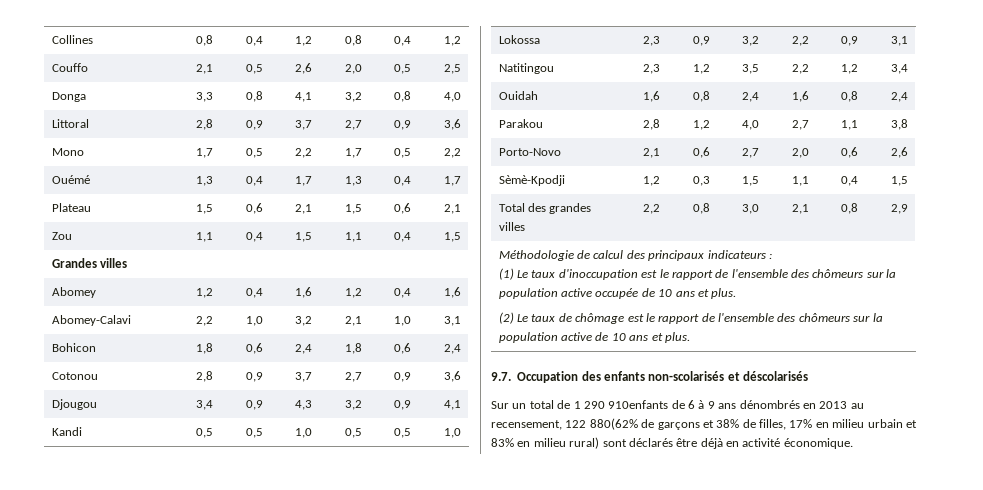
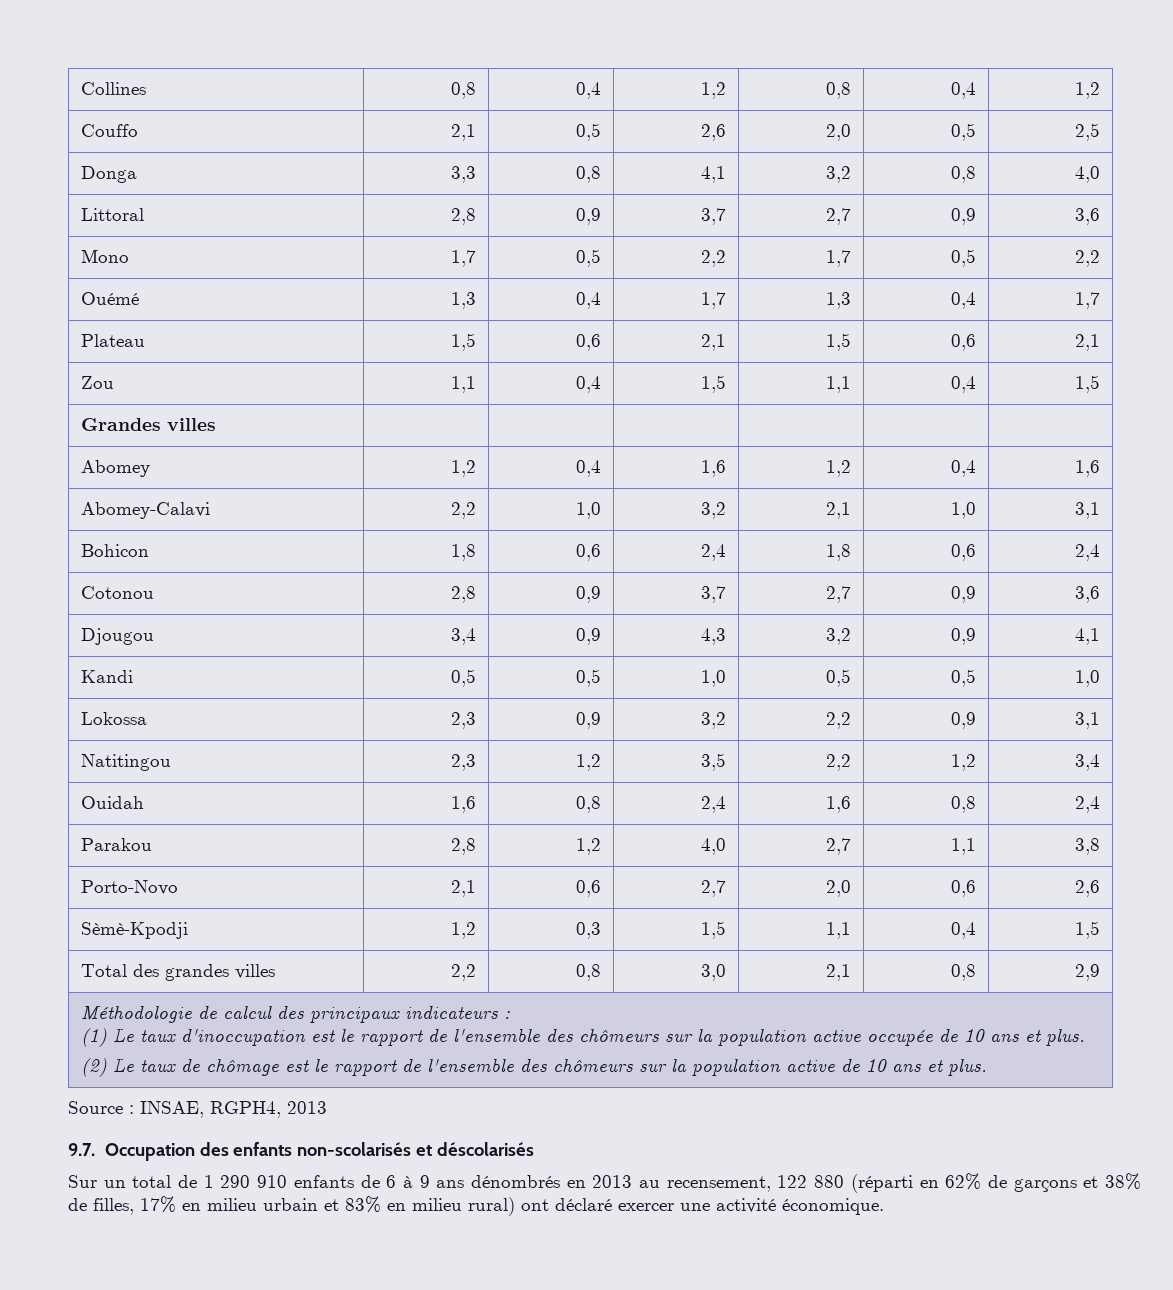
+ Source : INSAE, RGPH4, 2013
- Sur un total de 1 290 910enfants de 6 à 9 ans dénombrés en 2013 au recensement, 122 880(62% de garçons et 38% de filles, 17% en milieu urbain et 83% en milieu rural) sont déclarés être déjà en activité économique.
+ Sur un total de 1 290 910 enfants de 6 à 9 ans dénombrés en 2013 au recensement, 122 880 (réparti en 62% de garçons et 38% de filles, 17% en milieu urbain et 83% en milieu rural) ont déclaré exercer une activité économique.

